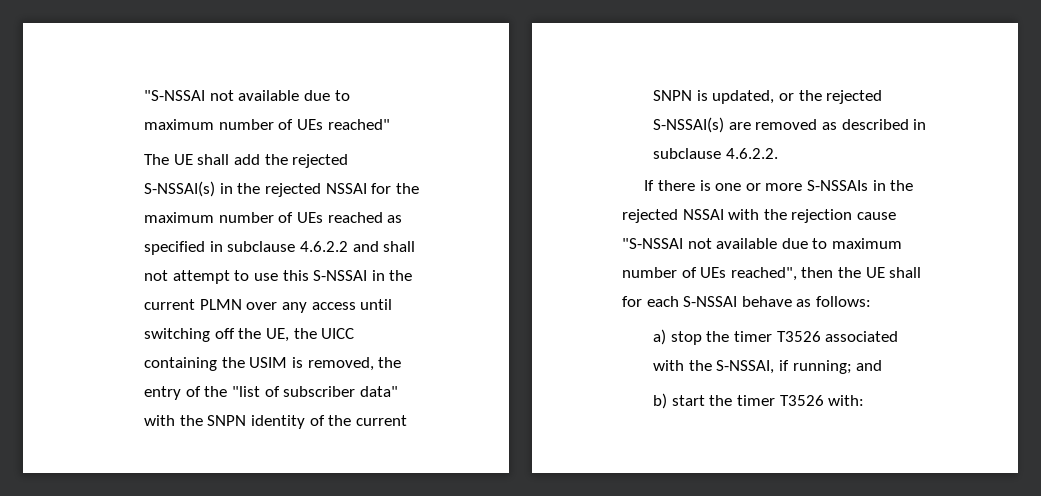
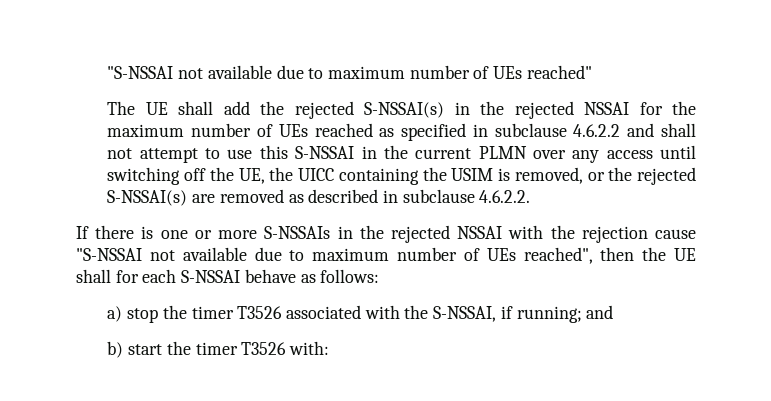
- The UE shall add the rejected S-NSSAI(s) in the rejected NSSAI for the maximum number of UEs reached as specified in subclause 4.6.2.2 and shall not attempt to use this S-NSSAI in the current PLMN over any access until switching off the UE, the UICC containing the USIM is removed, the entry of the "list of subscriber data" with the SNPN identity of the current SNPN is updated, or the rejected S-NSSAI(s) are removed as described in subclause 4.6.2.2.
+ The UE shall add the rejected S-NSSAI(s) in the rejected NSSAI for the maximum number of UEs reached as specified in subclause 4.6.2.2 and shall not attempt to use this S-NSSAI in the current PLMN over any access until switching off the UE, the UICC containing the USIM is removed, or the rejected S-NSSAI(s) are removed as described in subclause 4.6.2.2.

